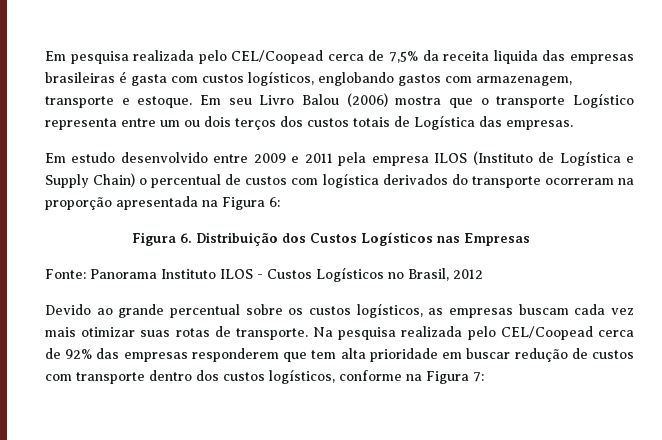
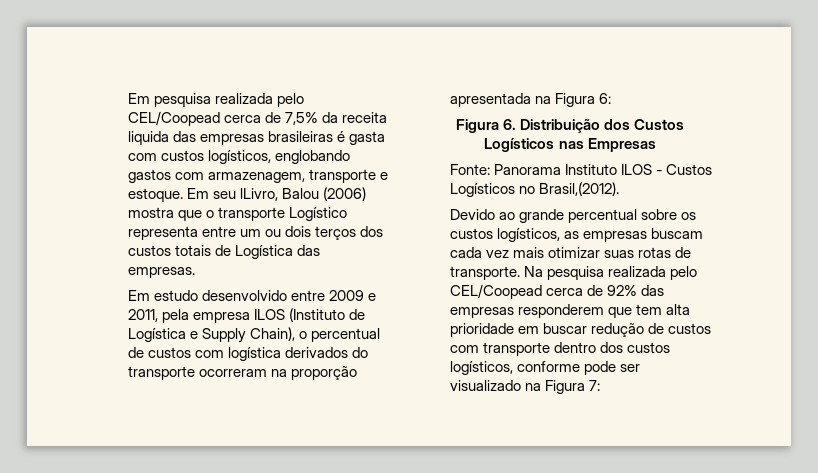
- Em seu Livro Balou (2006) mostra que o transporte Logístico representa entre um ou dois terços dos custos totais de Logística das empresas.
+ Em seu lLivro, Balou (2006) mostra que o transporte Logístico representa entre um ou dois terços dos custos totais de Logística das empresas.
- Em estudo desenvolvido entre 2009 e 2011 pela empresa ILOS (Instituto de Logística e Supply Chain) o percentual de custos com logística derivados do transporte ocorreram na proporção apresentada na Figura 6:
+ Em estudo desenvolvido entre 2009 e 2011, pela empresa ILOS (Instituto de Logística e Supply Chain), o percentual de custos com logística derivados do transporte ocorreram na proporção apresentada na Figura 6:
- Fonte: Panorama Instituto ILOS - Custos Logísticos no Brasil, 2012
+ Fonte: Panorama Instituto ILOS - Custos Logísticos no Brasil,(2012).
- Na pesquisa realizada pelo CEL/Coopead cerca de 92% das empresas responderem que tem alta prioridade em buscar redução de custos com transporte dentro dos custos logísticos, conforme na Figura 7:
+ Na pesquisa realizada pelo CEL/Coopead cerca de 92% das empresas responderem que tem alta prioridade em buscar redução de custos com transporte dentro dos custos logísticos, conforme pode ser visualizado na Figura 7:

